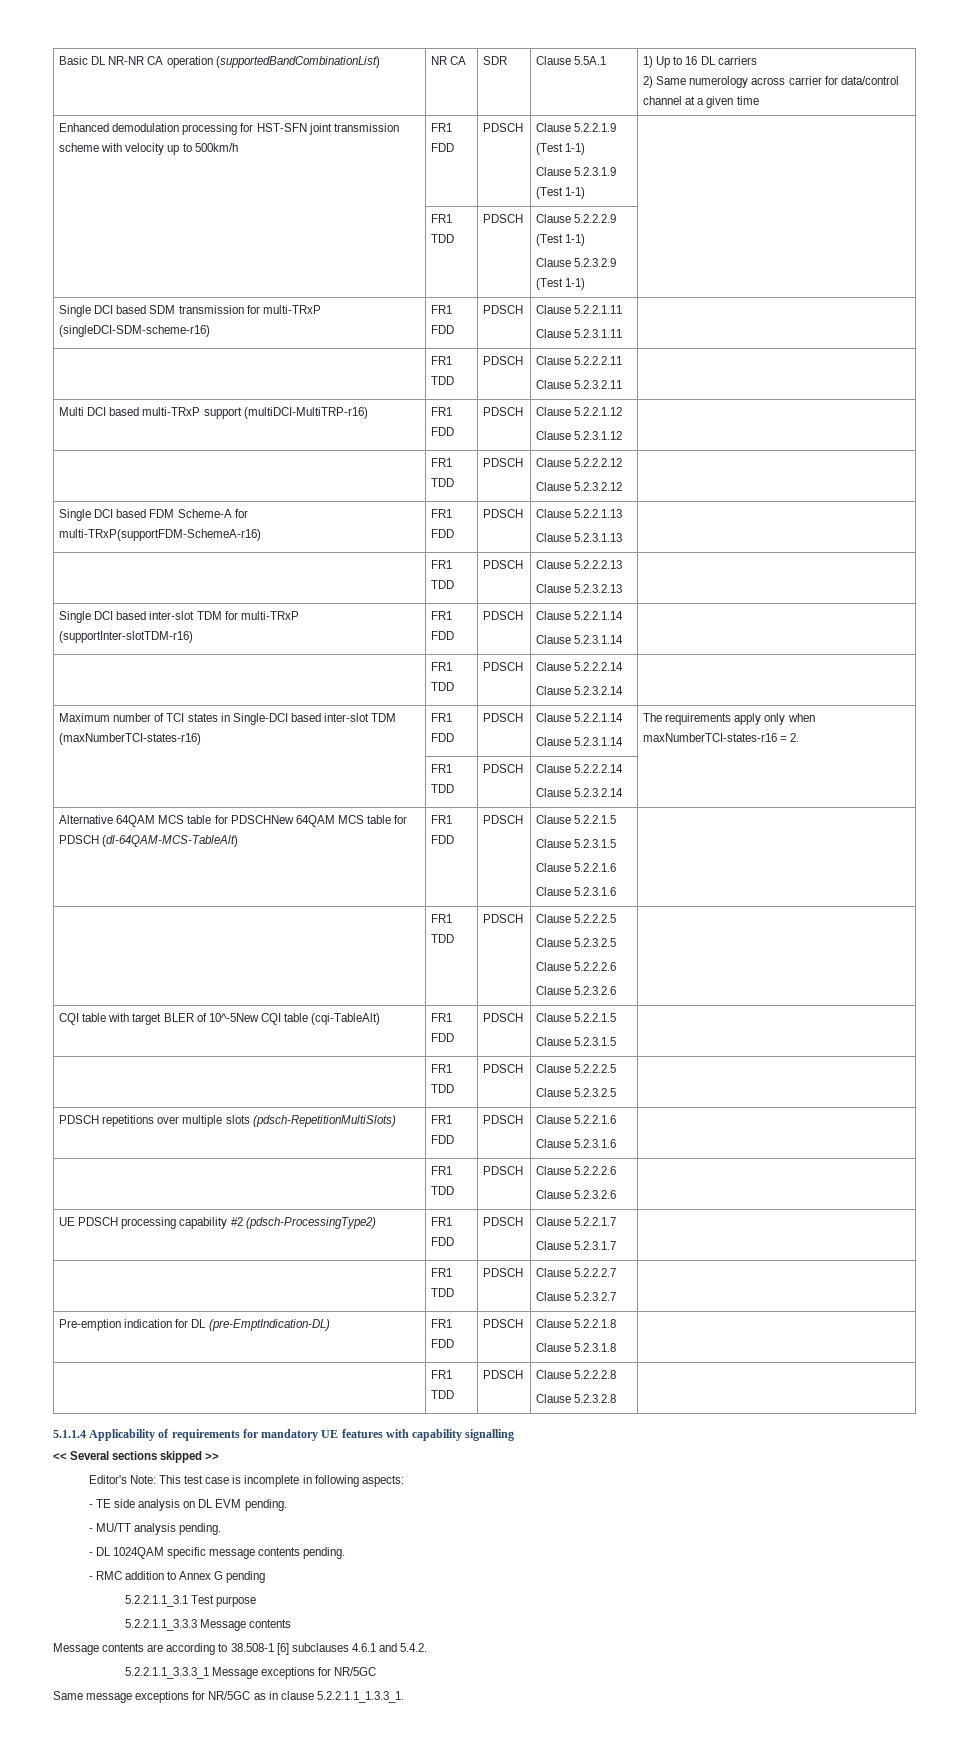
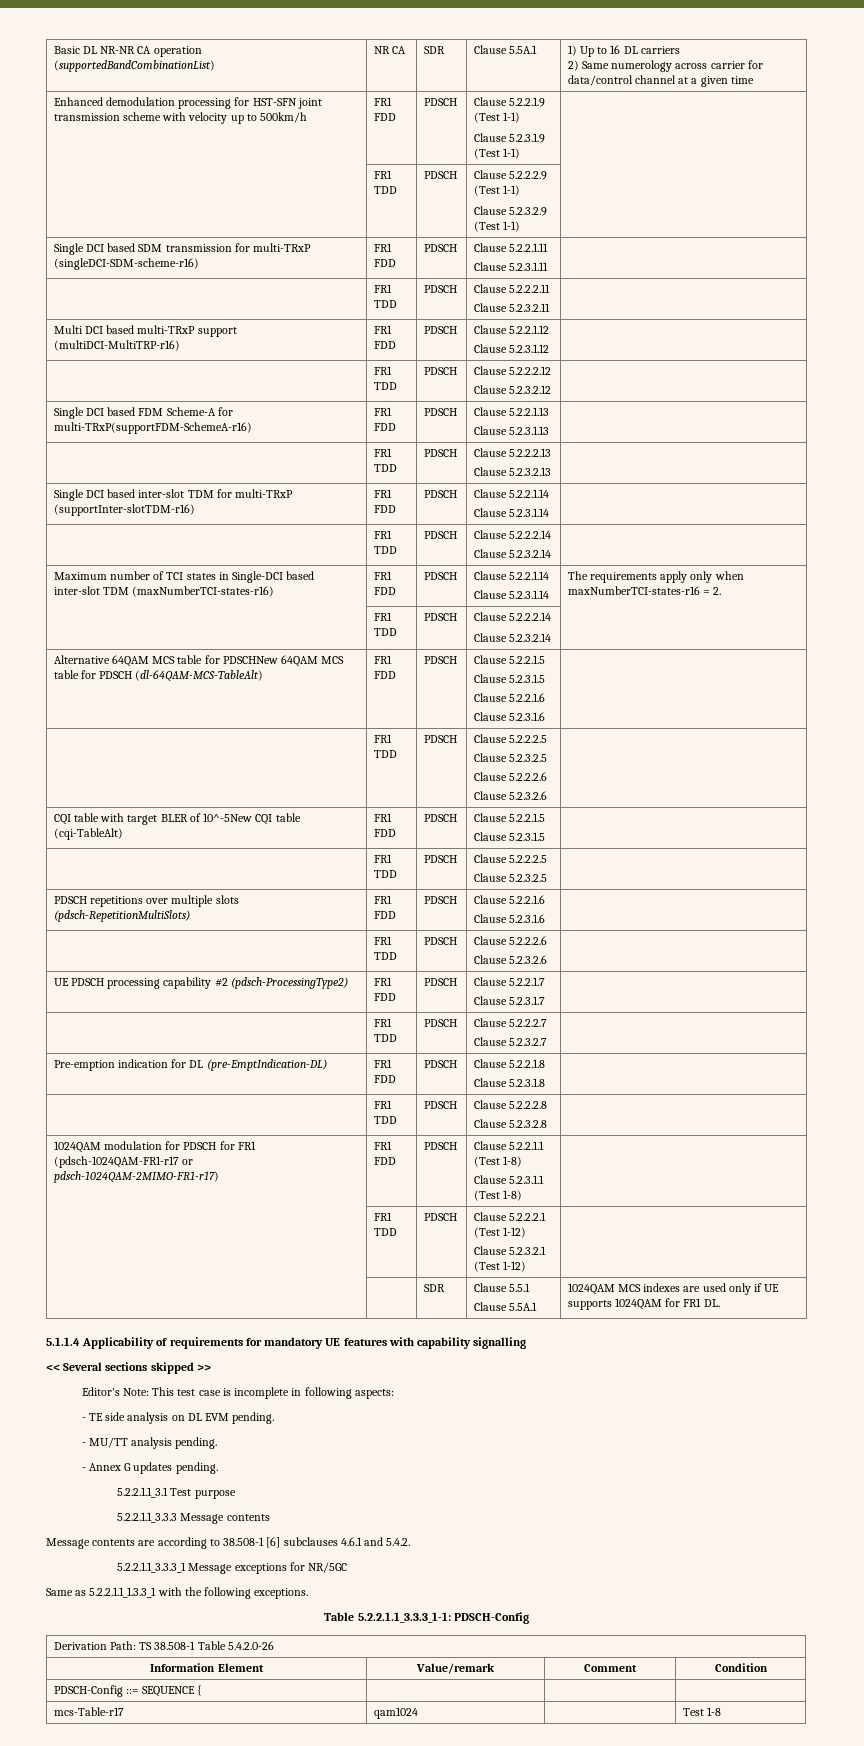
+ 1024QAM modulation for PDSCH for FR1 (pdsch-1024QAM-FR1-r17 or pdsch-1024QAM-2MIMO-FR1-r17) | FR1 FDD | PDSCH | Clause 5.2.2.1.1 (Test 1-8)
+ Clause 5.2.3.1.1 (Test 1-8) |
+ | FR1 TDD | PDSCH | Clause 5.2.2.2.1 (Test 1-12)
+ Clause 5.2.3.2.1 (Test 1-12) |
+ | | SDR | Clause 5.5.1
+ Clause 5.5A.1 | 1024QAM MCS indexes are used only if UE supports 1024QAM for FR1 DL.
- - DL 1024QAM specific message contents pending.
- - RMC addition to Annex G pending
+ - Annex G updates pending.
- Same message exceptions for NR/5GC as in clause 5.2.2.1.1_1.3.3_1.
+ Same as 5.2.2.1.1_1.3.3_1 with the following exceptions.
+ Table 5.2.2.1.1_3.3.3_1-1: PDSCH-Config
+ Derivation Path: TS 38.508-1 Table 5.4.2.0-26
+ Information Element | Value/remark | Comment | Condition
+ PDSCH-Config ::= SEQUENCE { | | |
+ mcs-Table-r17 | qam1024 | | Test 1-8

